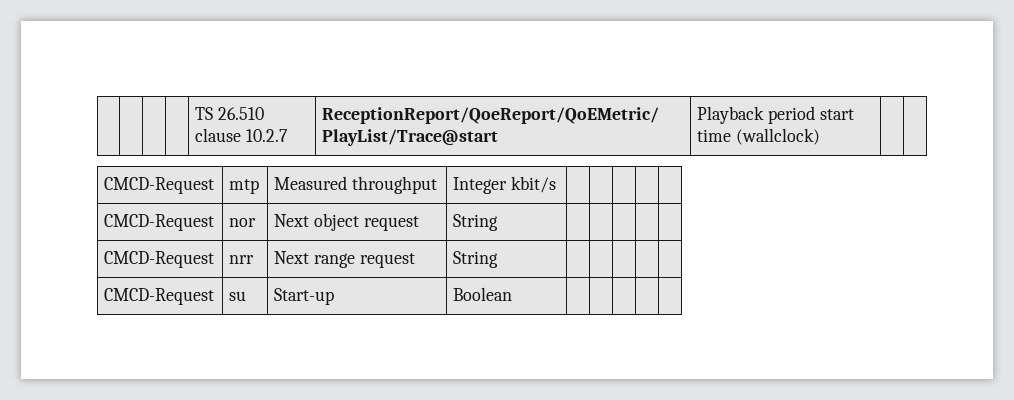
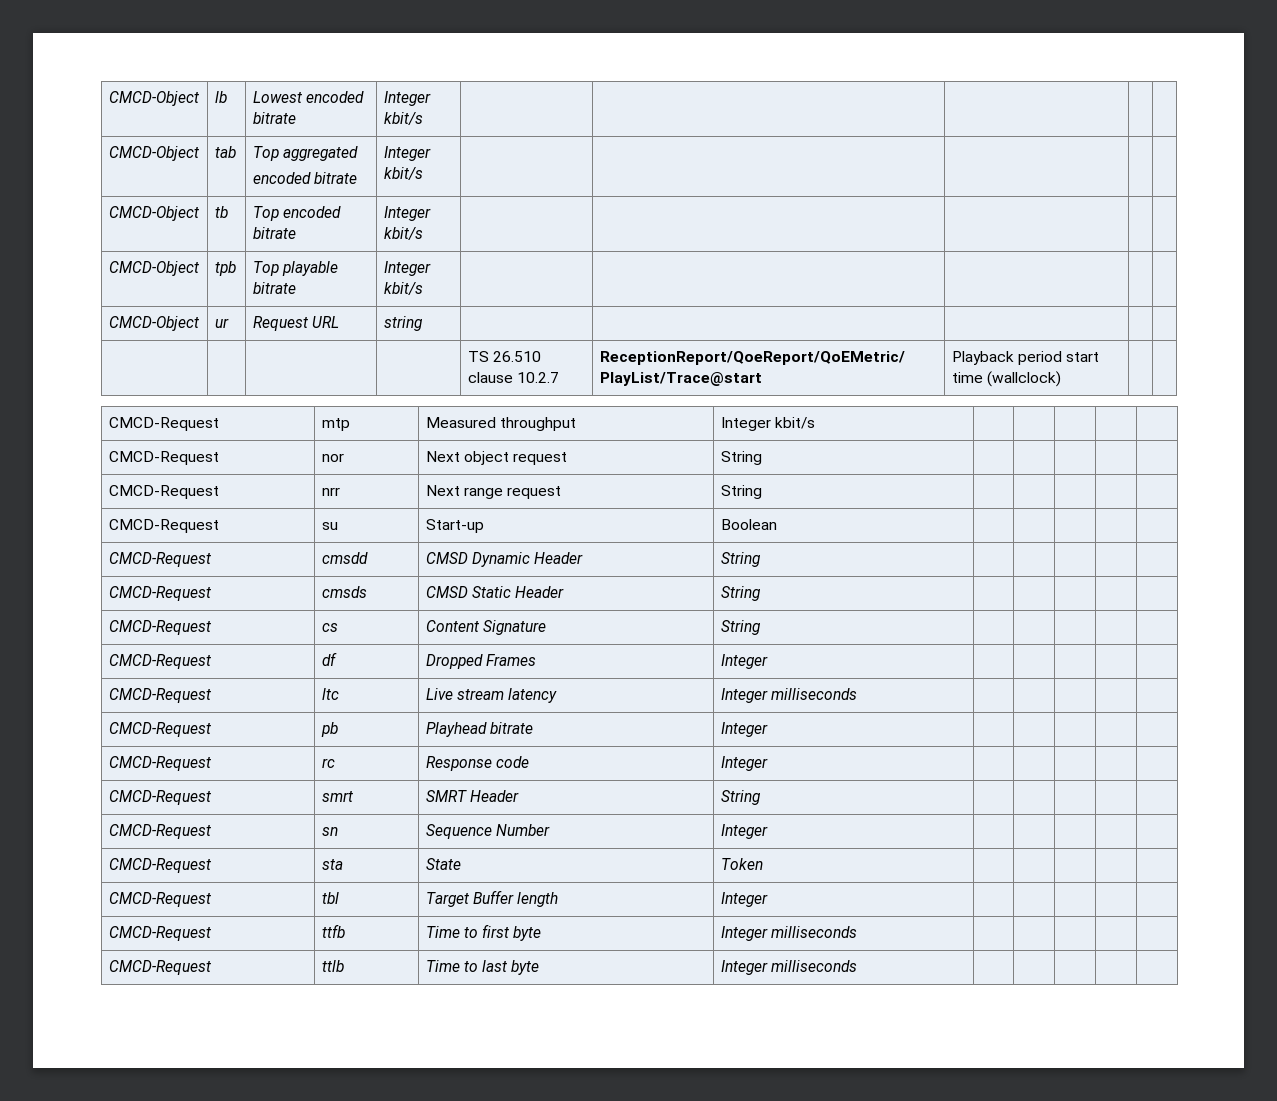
+ CMCD-Object | lb | Lowest encoded bitrate | Integer kbit/s | | | | |
+ CMCD-Object | tab | Top aggregated
+ encoded bitrate | Integer kbit/s | | | | |
+ CMCD-Object | tb | Top encoded bitrate | Integer kbit/s | | | | |
+ CMCD-Object | tpb | Top playable bitrate | Integer kbit/s | | | | |
+ CMCD-Object | ur | Request URL | string | | | | |
+ CMCD-Request | cmsdd | CMSD Dynamic Header | String | | | | |
+ CMCD-Request | cmsds | CMSD Static Header | String | | | | |
+ CMCD-Request | cs | Content Signature | String | | | | |
+ CMCD-Request | df | Dropped Frames | Integer | | | | |
+ CMCD-Request | ltc | Live stream latency | Integer milliseconds | | | | |
+ CMCD-Request | pb | Playhead bitrate | Integer | | | | |
+ CMCD-Request | rc | Response code | Integer | | | | |
+ CMCD-Request | smrt | SMRT Header | String | | | | |
+ CMCD-Request | sn | Sequence Number | Integer | | | | |
+ CMCD-Request | sta | State | Token | | | | |
+ CMCD-Request | tbl | Target Buffer length | Integer | | | | |
+ CMCD-Request | ttfb | Time to first byte | Integer milliseconds | | | | |
+ CMCD-Request | ttlb | Time to last byte | Integer milliseconds | | | | |

